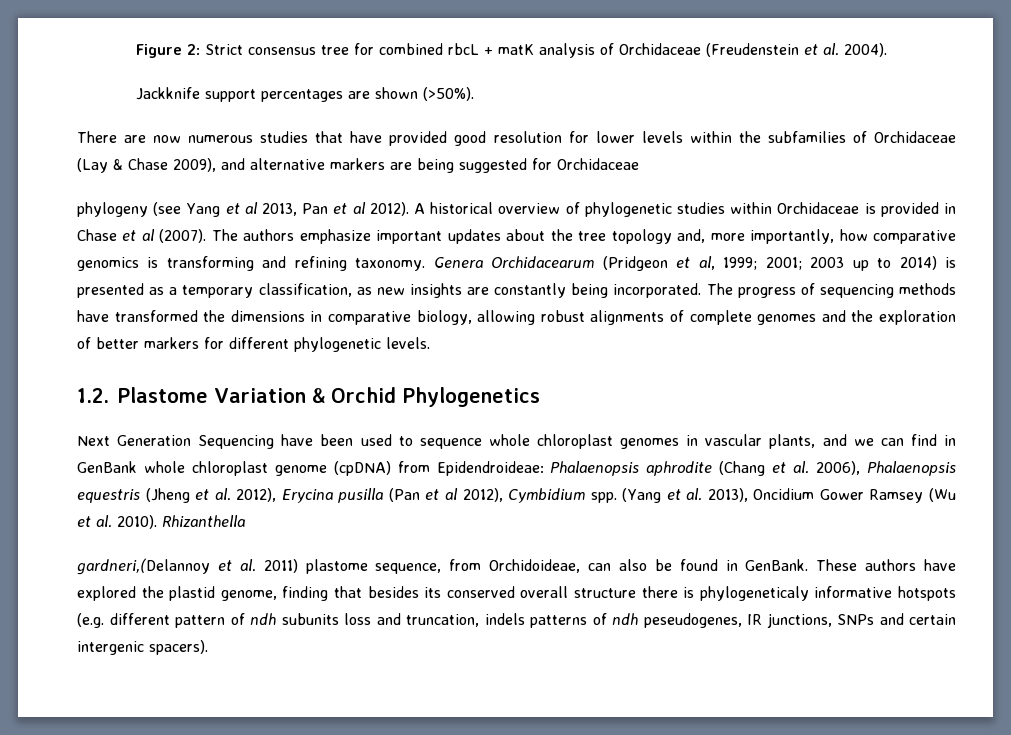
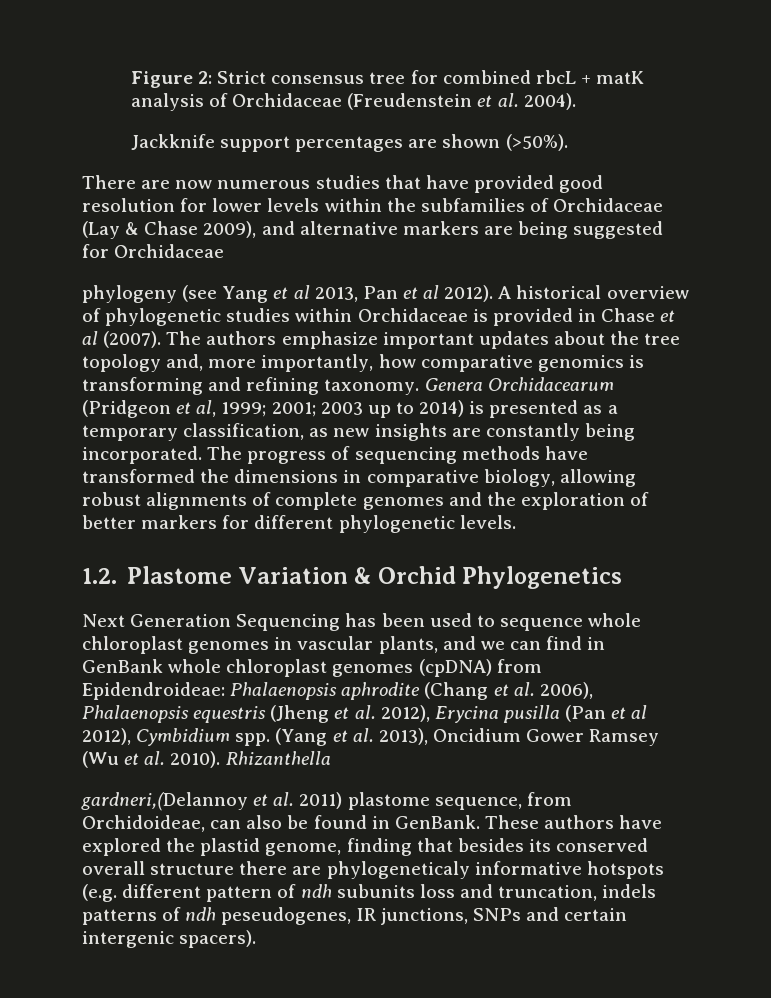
- Next Generation Sequencing have been used to sequence whole chloroplast genomes in vascular plants, and we can find in GenBank whole chloroplast genome (cpDNA) from Epidendroideae: Phalaenopsis aphrodite (Chang et al. 2006), Phalaenopsis equestris (Jheng et al. 2012), Erycina pusilla (Pan et al 2012), Cymbidium spp.
+ Next Generation Sequencing has been used to sequence whole chloroplast genomes in vascular plants, and we can find in GenBank whole chloroplast genomes (cpDNA) from Epidendroideae: Phalaenopsis aphrodite (Chang et al. 2006), Phalaenopsis equestris (Jheng et al. 2012), Erycina pusilla (Pan et al 2012), Cymbidium spp.
- These authors have explored the plastid genome, finding that besides its conserved overall structure there is phylogeneticaly informative hotspots (e.g. different pattern of ndh subunits loss and truncation, indels patterns of ndh peseudogenes, IR junctions, SNPs and certain intergenic spacers).
+ These authors have explored the plastid genome, finding that besides its conserved overall structure there are phylogeneticaly informative hotspots (e.g. different pattern of ndh subunits loss and truncation, indels patterns of ndh peseudogenes, IR junctions, SNPs and certain intergenic spacers).

